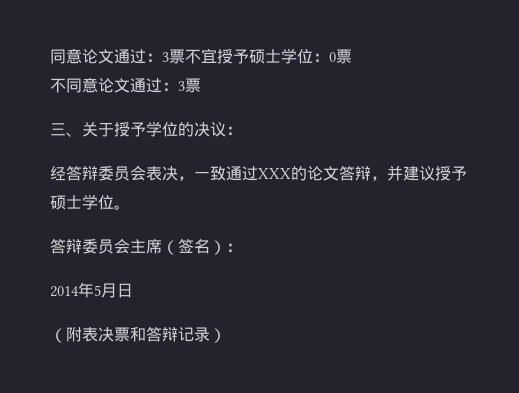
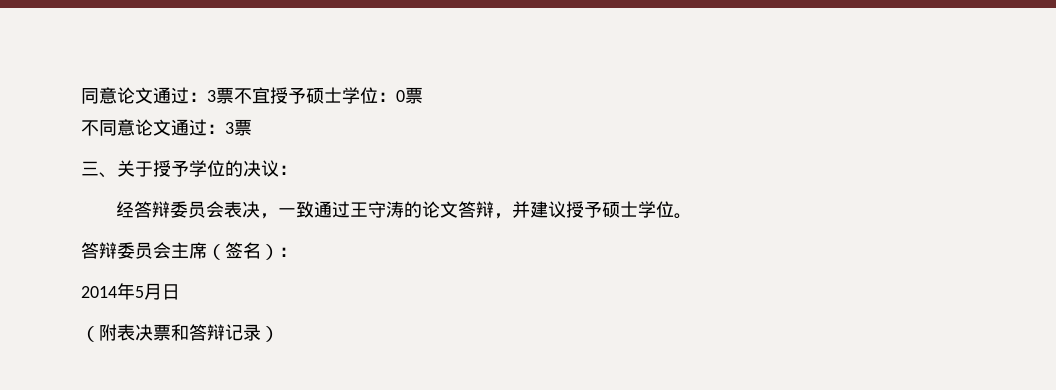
- 经答辩委员会表决，一致通过XXX的论文答辩，并建议授予硕士学位。
+ 经答辩委员会表决，一致通过王守涛的论文答辩，并建议授予硕士学位。

